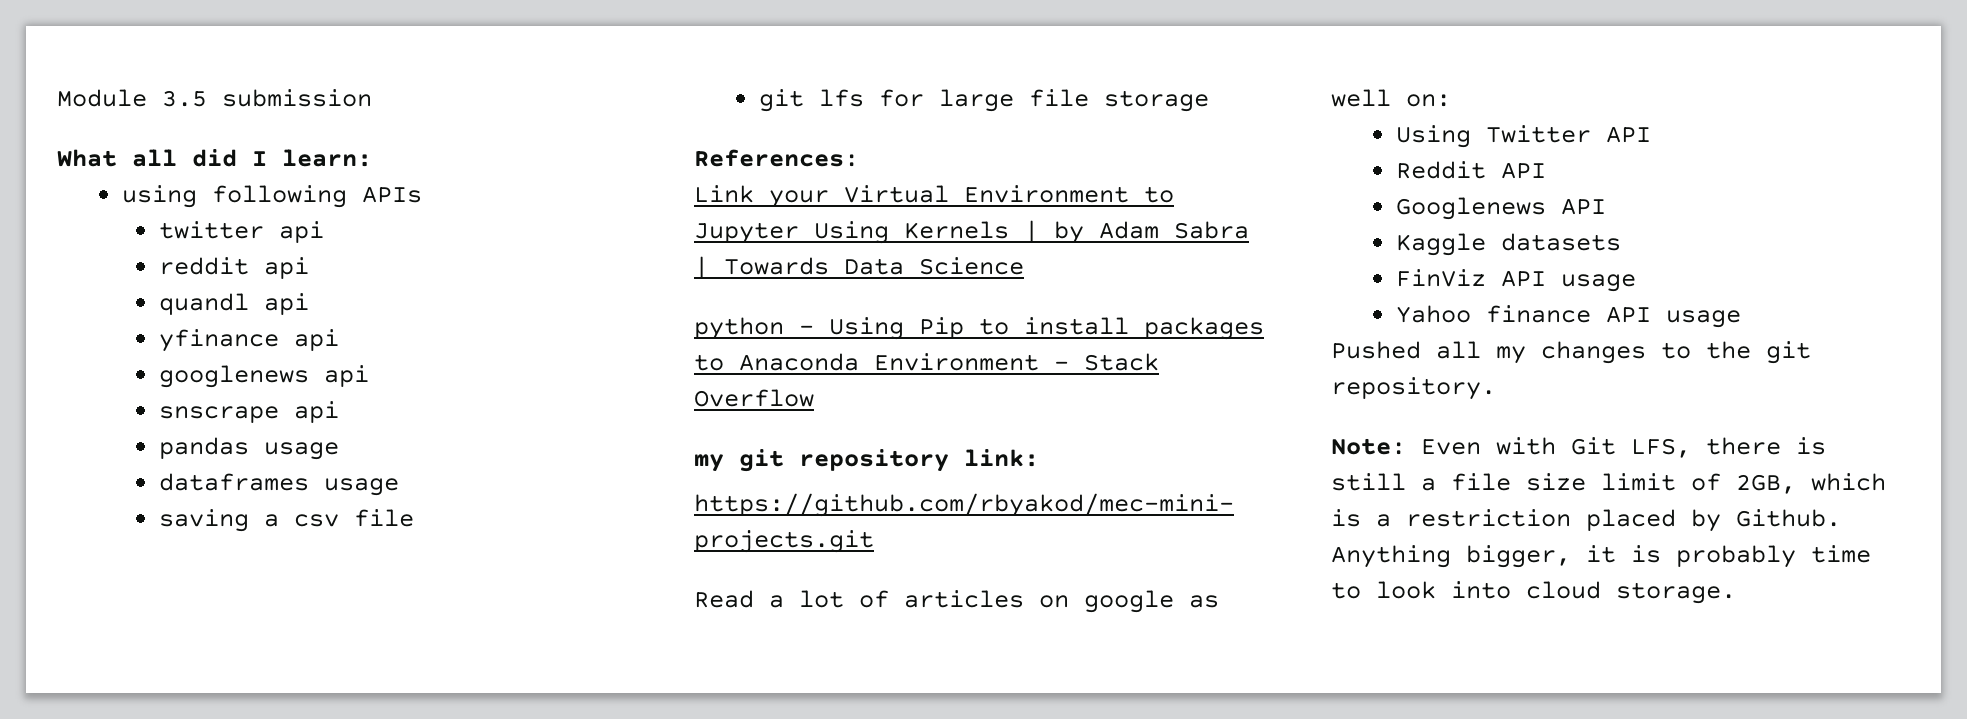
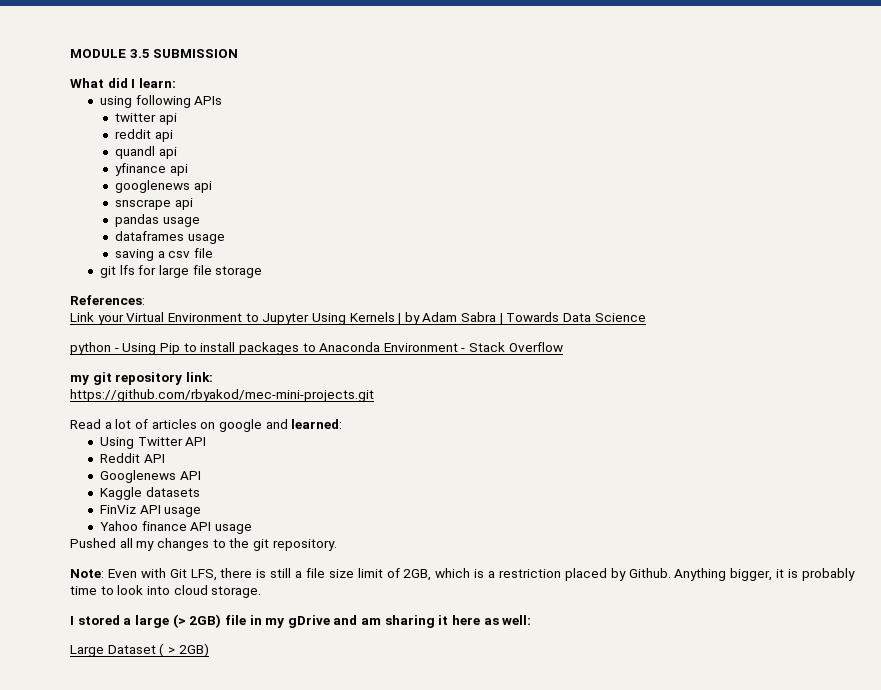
- Module 3.5 submission
+ MODULE 3.5 SUBMISSION
- What all did I learn:
+ What did I learn:
- Read a lot of articles on google as well on:
+ Read a lot of articles on google and learned:
+ I stored a large (> 2GB) file in my gDrive and am sharing it here as well:
+ Large Dataset ( > 2GB)

